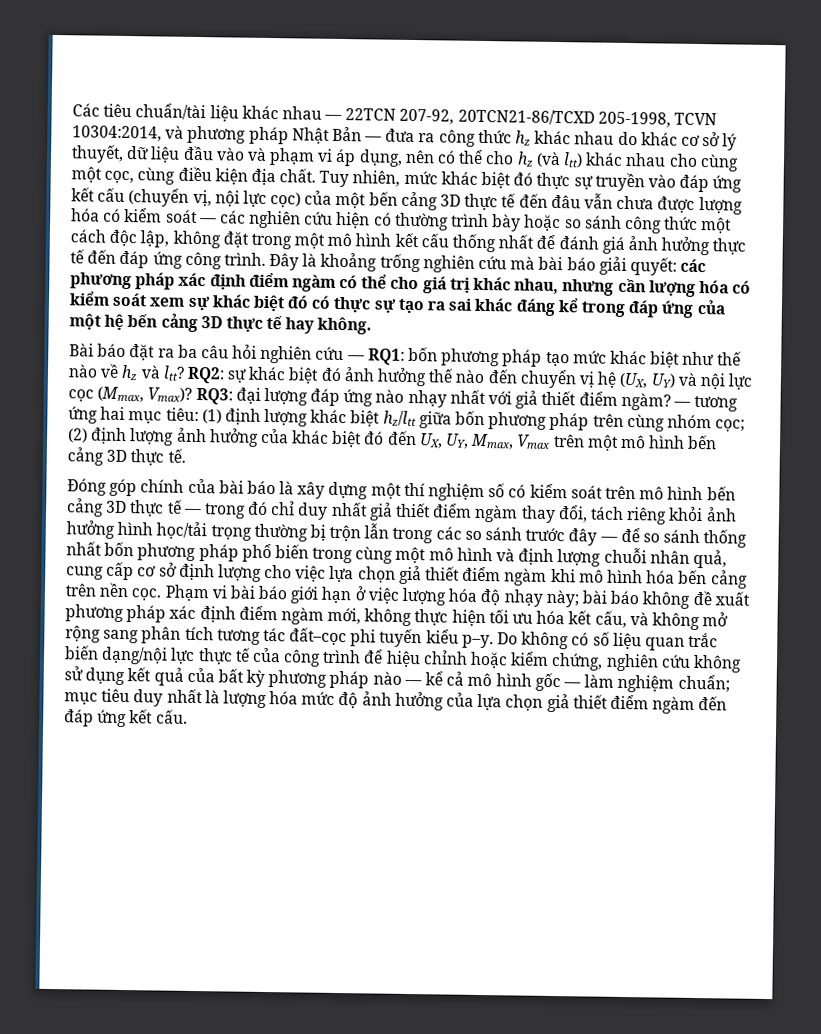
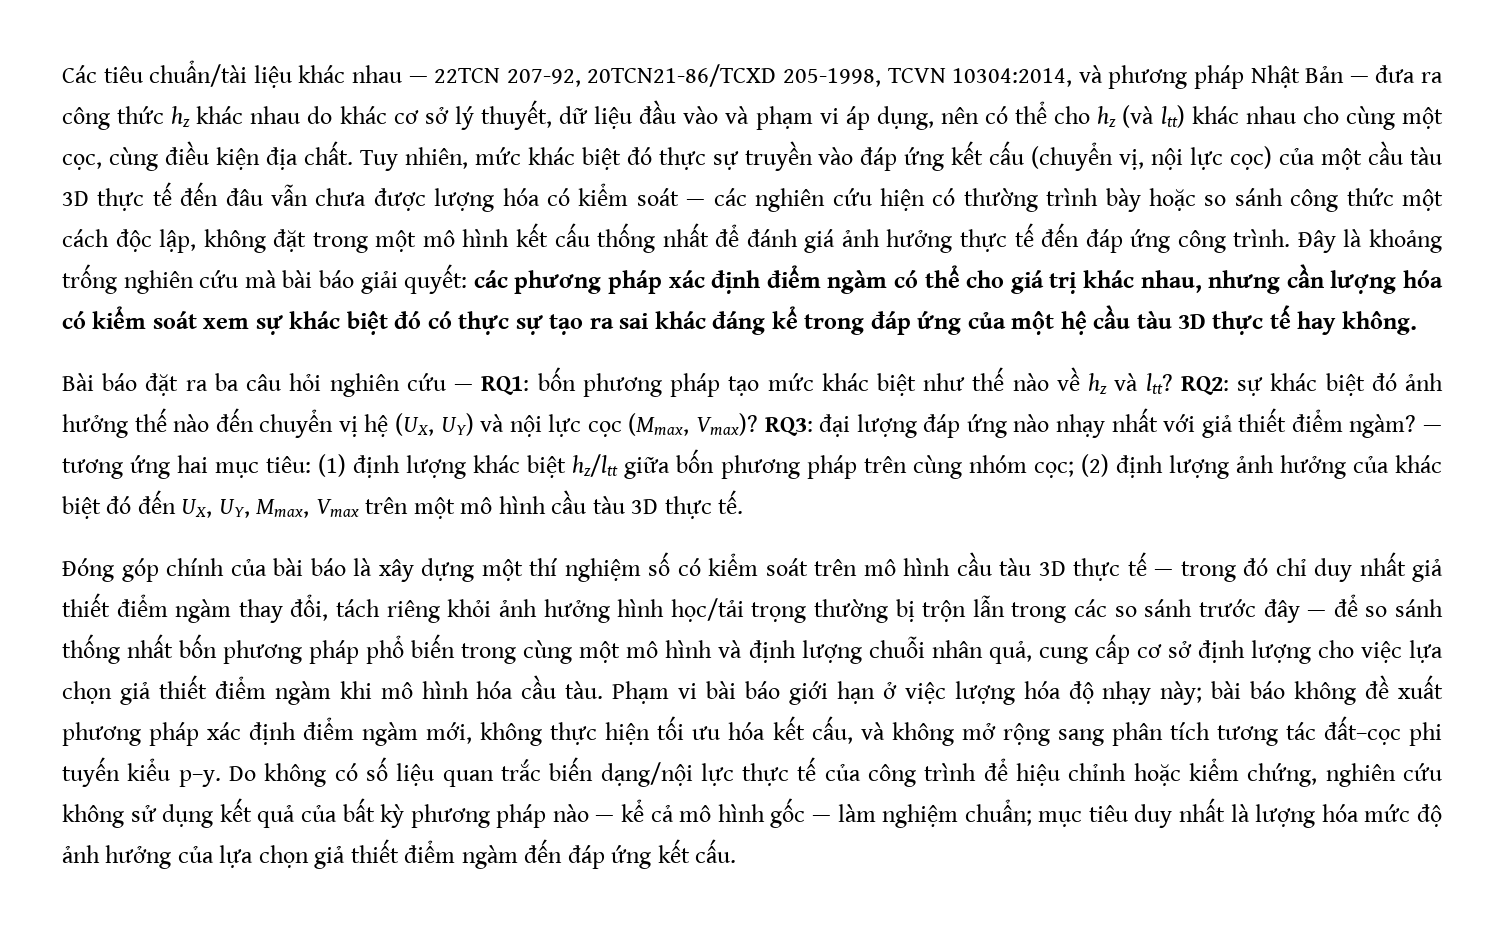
- Tuy nhiên, mức khác biệt đó thực sự truyền vào đáp ứng kết cấu (chuyển vị, nội lực cọc) của một bến cảng 3D thực tế đến đâu vẫn chưa được lượng hóa có kiểm soát — các nghiên cứu hiện có thường trình bày hoặc so sánh công thức một cách độc lập, không đặt trong một mô hình kết cấu thống nhất để đánh giá ảnh hưởng thực tế đến đáp ứng công trình.
+ Tuy nhiên, mức khác biệt đó thực sự truyền vào đáp ứng kết cấu (chuyển vị, nội lực cọc) của một cầu tàu 3D thực tế đến đâu vẫn chưa được lượng hóa có kiểm soát — các nghiên cứu hiện có thường trình bày hoặc so sánh công thức một cách độc lập, không đặt trong một mô hình kết cấu thống nhất để đánh giá ảnh hưởng thực tế đến đáp ứng công trình.
- Đây là khoảng trống nghiên cứu mà bài báo giải quyết: các phương pháp xác định điểm ngàm có thể cho giá trị khác nhau, nhưng cần lượng hóa có kiểm soát xem sự khác biệt đó có thực sự tạo ra sai khác đáng kể trong đáp ứng của một hệ bến cảng 3D thực tế hay không.
+ Đây là khoảng trống nghiên cứu mà bài báo giải quyết: các phương pháp xác định điểm ngàm có thể cho giá trị khác nhau, nhưng cần lượng hóa có kiểm soát xem sự khác biệt đó có thực sự tạo ra sai khác đáng kể trong đáp ứng của một hệ cầu tàu 3D thực tế hay không.
- — tương ứng hai mục tiêu: (1) định lượng khác biệt hz/ltt giữa bốn phương pháp trên cùng nhóm cọc; (2) định lượng ảnh hưởng của khác biệt đó đến UX, UY, Mmax, Vmax trên một mô hình bến cảng 3D thực tế.
+ — tương ứng hai mục tiêu: (1) định lượng khác biệt hz/ltt giữa bốn phương pháp trên cùng nhóm cọc; (2) định lượng ảnh hưởng của khác biệt đó đến UX, UY, Mmax, Vmax trên một mô hình cầu tàu 3D thực tế.
- Đóng góp chính của bài báo là xây dựng một thí nghiệm số có kiểm soát trên mô hình bến cảng 3D thực tế — trong đó chỉ duy nhất giả thiết điểm ngàm thay đổi, tách riêng khỏi ảnh hưởng hình học/tải trọng thường bị trộn lẫn trong các so sánh trước đây — để so sánh thống nhất bốn phương pháp phổ biến trong cùng một mô hình và định lượng chuỗi nhân quả, cung cấp cơ sở định lượng cho việc lựa chọn giả thiết điểm ngàm khi mô hình hóa bến cảng trên nền cọc.
+ Đóng góp chính của bài báo là xây dựng một thí nghiệm số có kiểm soát trên mô hình cầu tàu 3D thực tế — trong đó chỉ duy nhất giả thiết điểm ngàm thay đổi, tách riêng khỏi ảnh hưởng hình học/tải trọng thường bị trộn lẫn trong các so sánh trước đây — để so sánh thống nhất bốn phương pháp phổ biến trong cùng một mô hình và định lượng chuỗi nhân quả, cung cấp cơ sở định lượng cho việc lựa chọn giả thiết điểm ngàm khi mô hình hóa cầu tàu.

